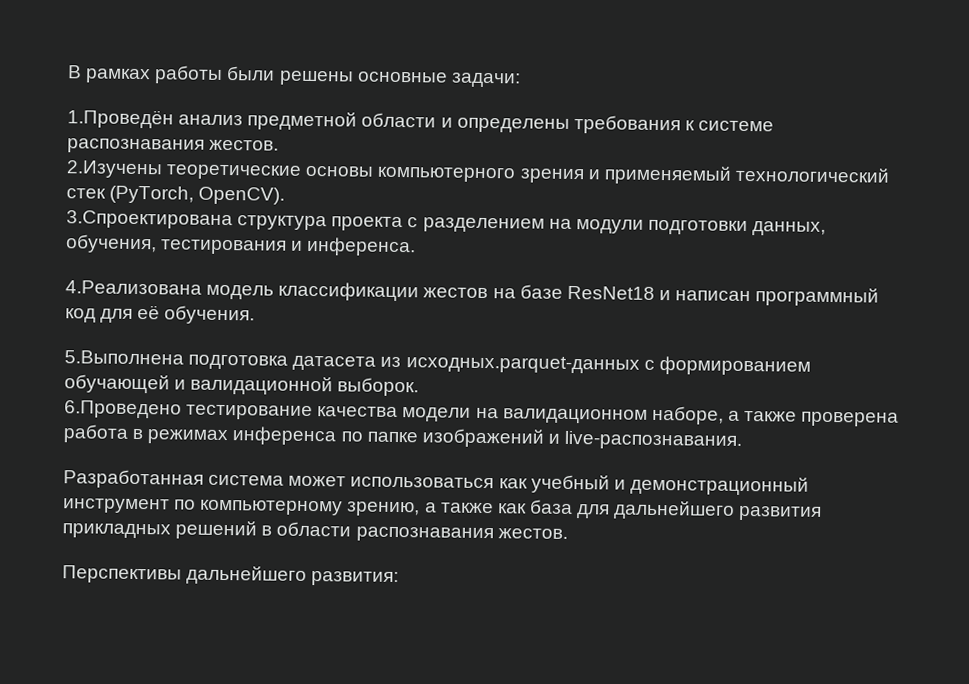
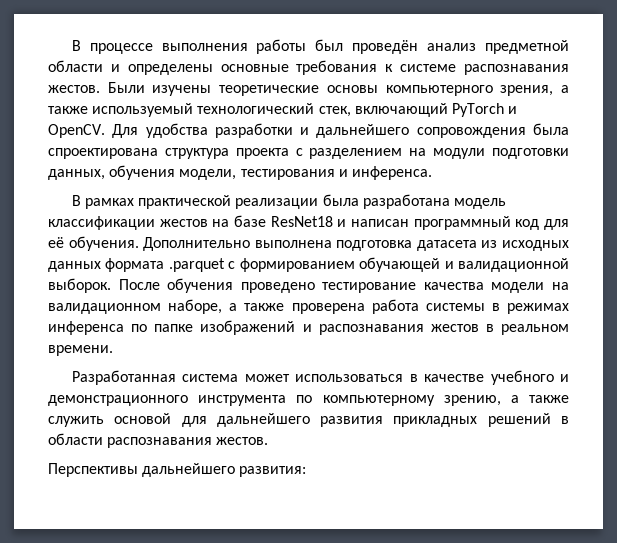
- В рамках работы были решены основные задачи:
- 1.Проведён анализ предметной области и определены требования к системе распознавания жестов.
- 2.Изучены теоретические основы компьютерного зрения и применяемый технологический стек (PyTorch, OpenCV).
- 3.Спроектирована структура проекта с разделением на модули подготовки данных, обучения, тестирования и инференса.
+ В процессе выполнения работы был проведён анализ предметной области и определены основные требования к системе распознавания жестов. Были изучены теоретические основы компьютерного зрения, а также используемый технологический стек, включающий PyTorch и OpenCV. Для удобства разработки и дальнейшего сопровождения была спроектирована структура проекта с разделением на модули подготовки данных, обучения модели, тестирования и инференса.
- 4.Реализована модель классификации жестов на базе ResNet18 и написан программный код для её обучения.
- 5.Выполнена подготовка датасета из исходных.parquet-данных с формированием обучающей и валидационной выборок.
- 6.Проведено тестирование качества модели на валидационном наборе, а также проверена работа в режимах инференса по папке изображений и live-распознавания.
+ В рамках практической реализации была разработана модель классификации жестов на базе ResNet18 и написан программный код для её обучения. Дополнительно выполнена подготовка датасета из исходных данных формата .parquet с формированием обучающей и валидационной выборок. После обучения проведено тестирование качества модели на валидационном наборе, а также проверена работа системы в режимах инференса по папке изображений и распознавания жестов в реальном времени.
- Разработанная система может использоваться как учебный и демонстрационный инструмент по компьютерному зрению, а также как база для дальнейшего развития прикладных решений в области распознавания жестов.
+ Разработанная система может использоваться в качестве учебного и демонстрационного инструмента по компьютерному зрению, а также служить основой для дальнейшего развития прикладных решений в области распознавания жестов.

